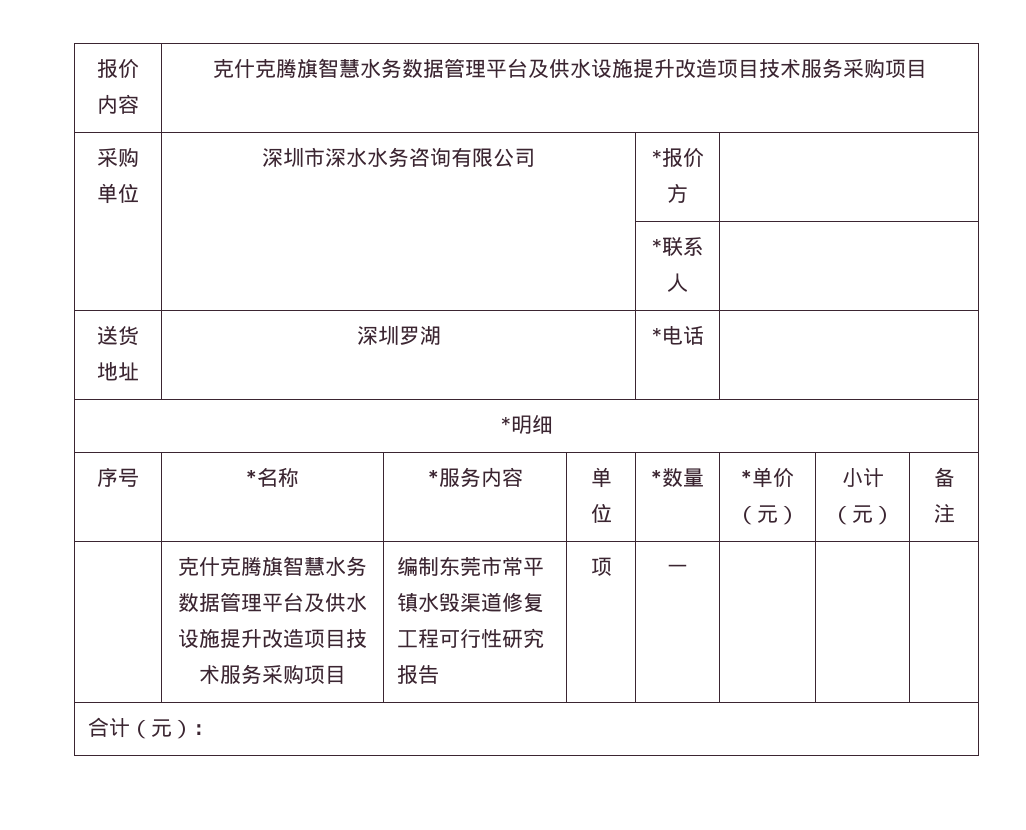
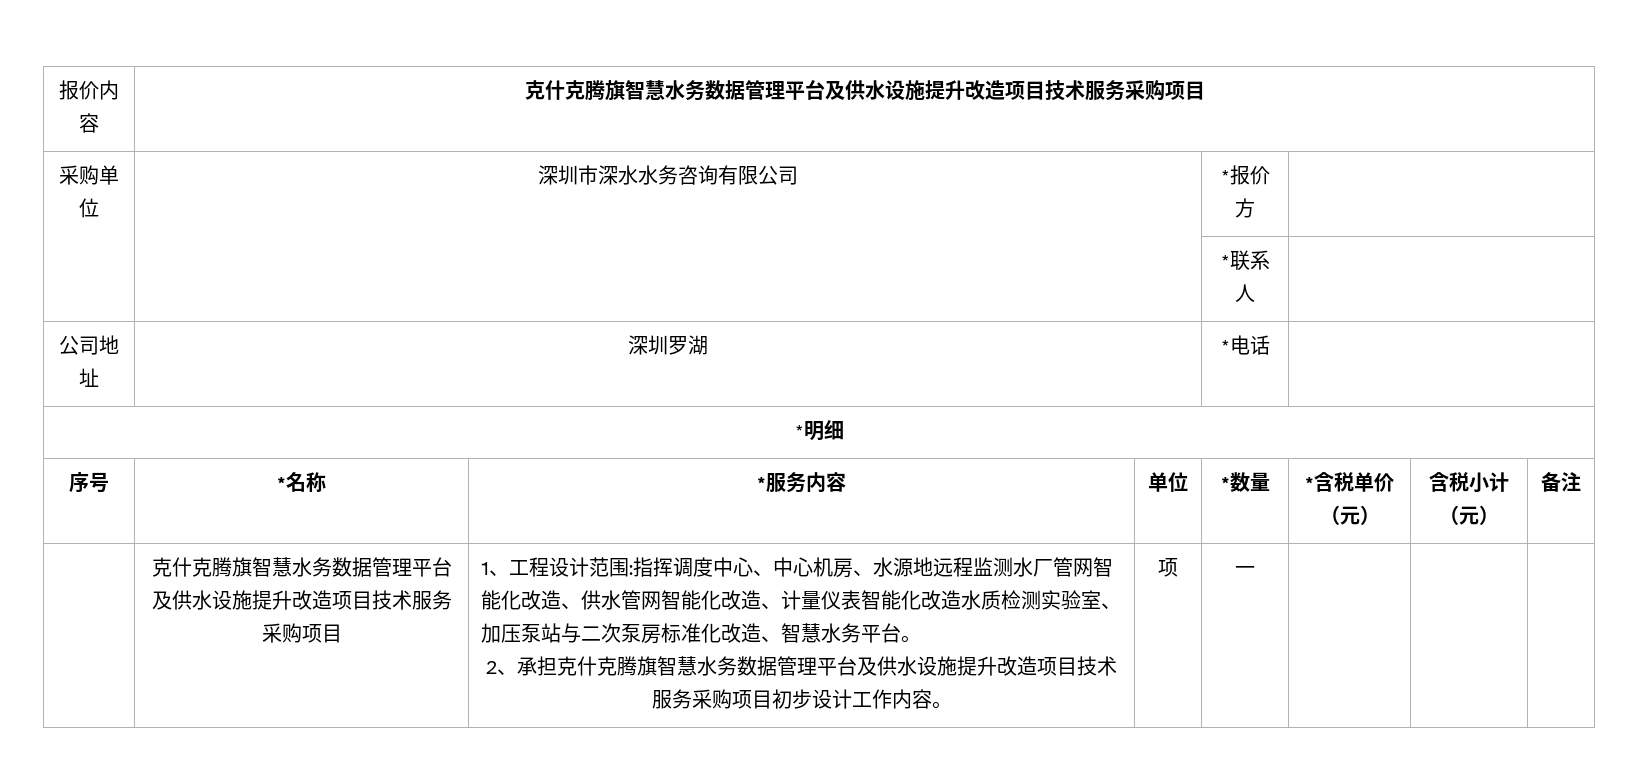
- 送货地址 | 深圳罗湖 | *电话 |
+ 公司地址 | 深圳罗湖 | *电话 |
- 序号 | *名称 | *服务内容 | 单位 | *数量 | *单价（元） | 小计（元） | 备注
+ 序号 | *名称 | *服务内容 | 单位 | *数量 | *含税单价（元） | 含税小计（元） | 备注
- 编制东莞市常平镇水毁渠道修复工程可行性研究报告 | 项 | 一 | | |
- 合计（元）：
+ 1、工程设计范围:指挥调度中心、中心机房、水源地远程监测水厂管网智能化改造、供水管网智能化改造、计量仪表智能化改造水质检测实验室、加压泵站与二次泵房标准化改造、智慧水务平台。
+ 2、承担克什克腾旗智慧水务数据管理平台及供水设施提升改造项目技术服务采购项目初步设计工作内容。 | 项 | 一

